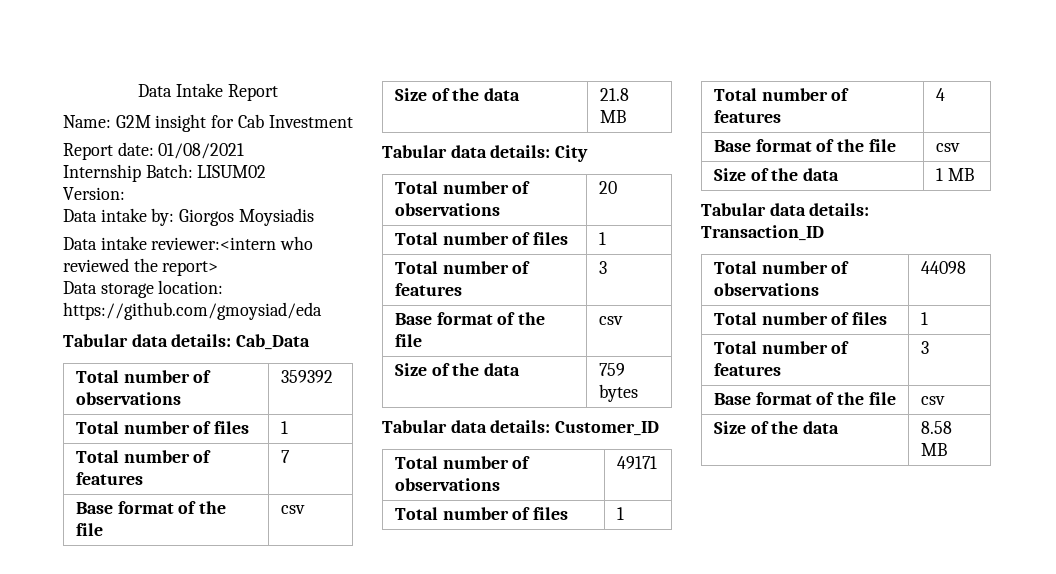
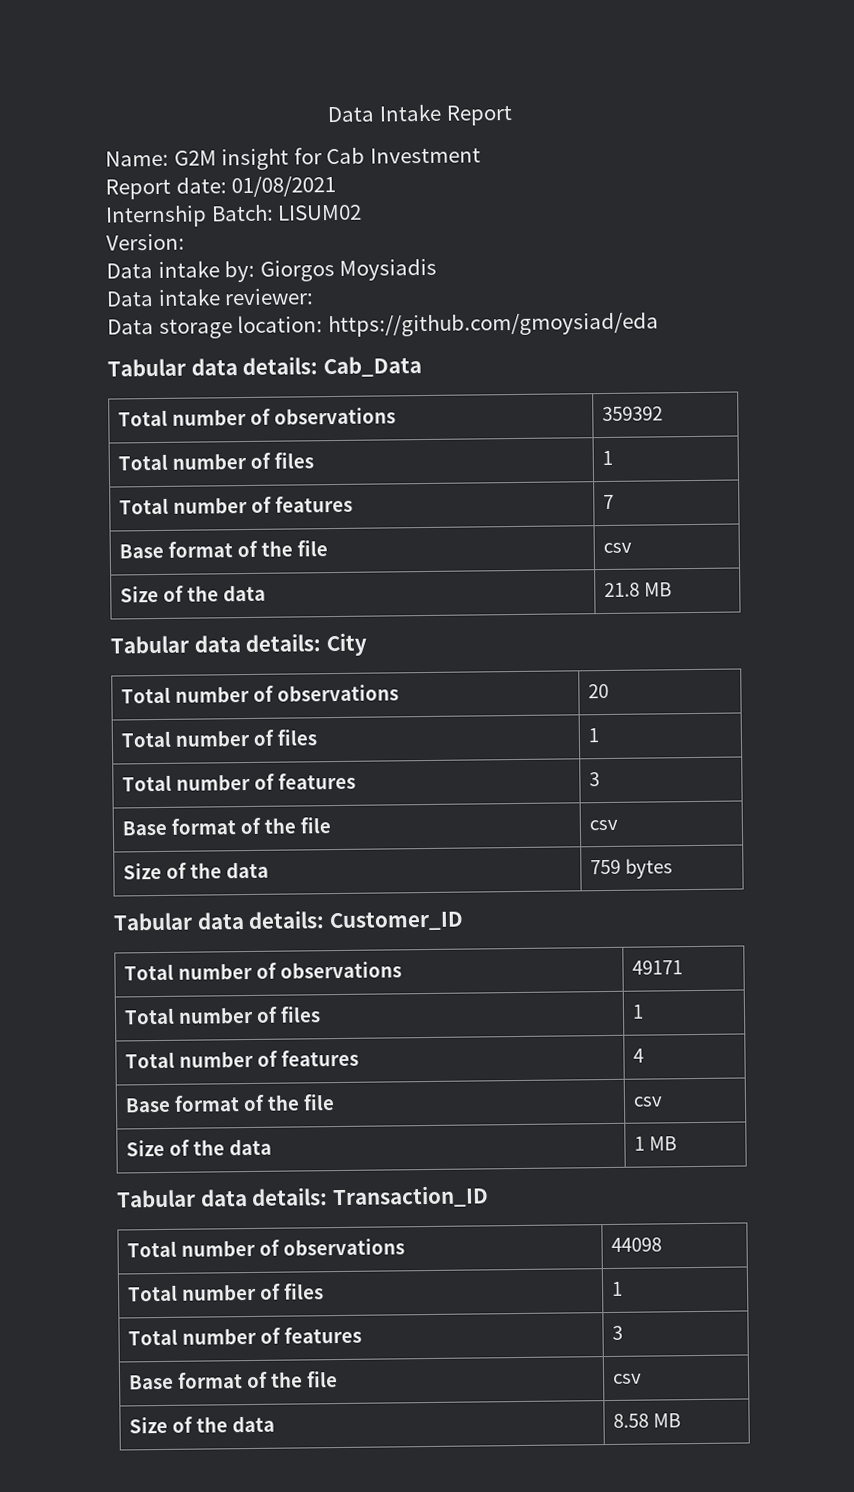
- Data intake reviewer:<intern who reviewed the report>
+ Data intake reviewer:

